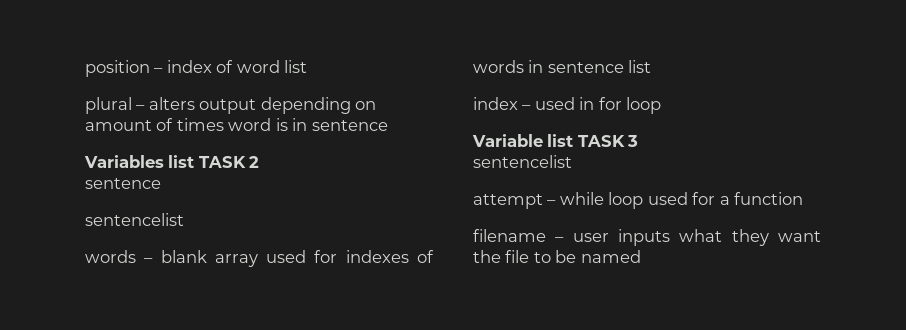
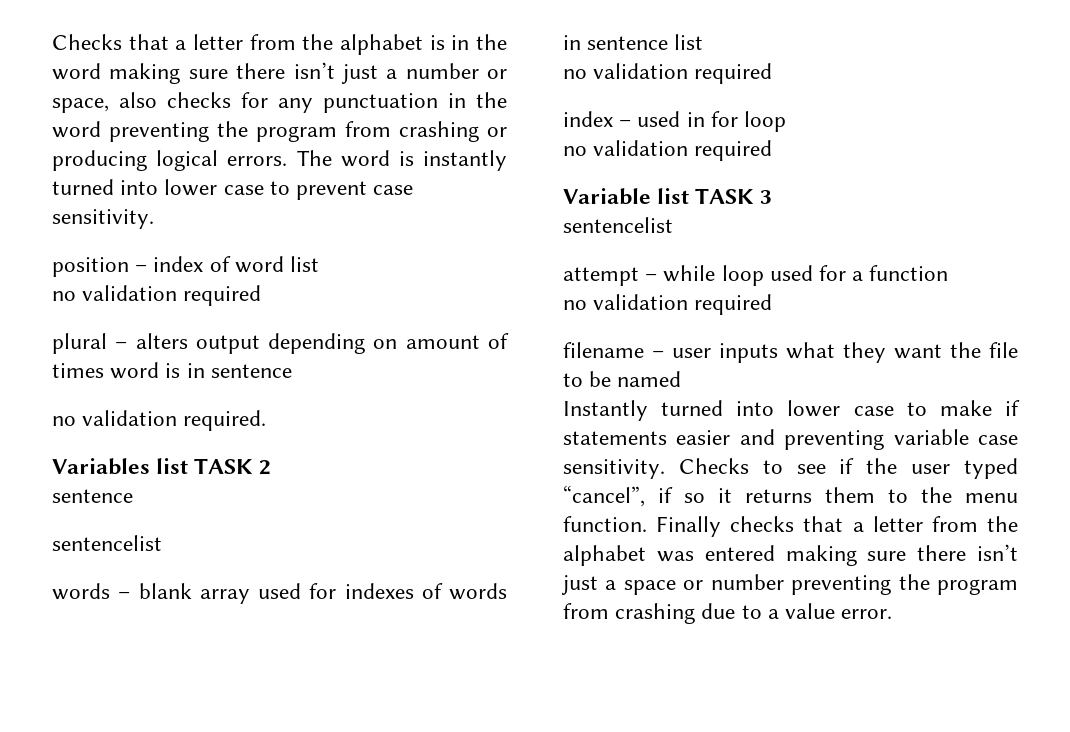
+ Checks that a letter from the alphabet is in the word making sure there isn’t just a number or space, also checks for any punctuation in the word preventing the program from crashing or producing logical errors. The word is instantly turned into lower case to prevent case sensitivity.
  position – index of word list
+ no validation required
+ no validation required.
  words – blank array used for indexes of words in sentence list
+ no validation required
  index – used in for loop
+ no validation required
  attempt – while loop used for a function
+ no validation required
+ Instantly turned into lower case to make if statements easier and preventing variable case sensitivity. Checks to see if the user typed “cancel”, if so it returns them to the menu function. Finally checks that a letter from the alphabet was entered making sure there isn’t just a space or number preventing the program from crashing due to a value error.

